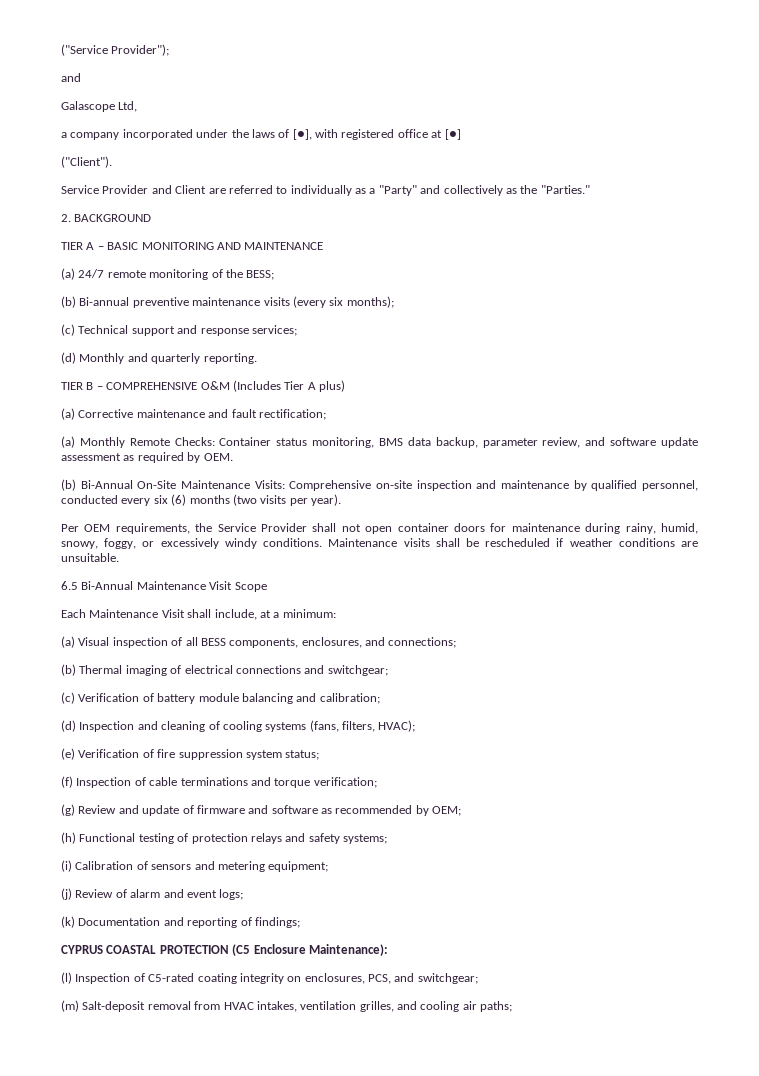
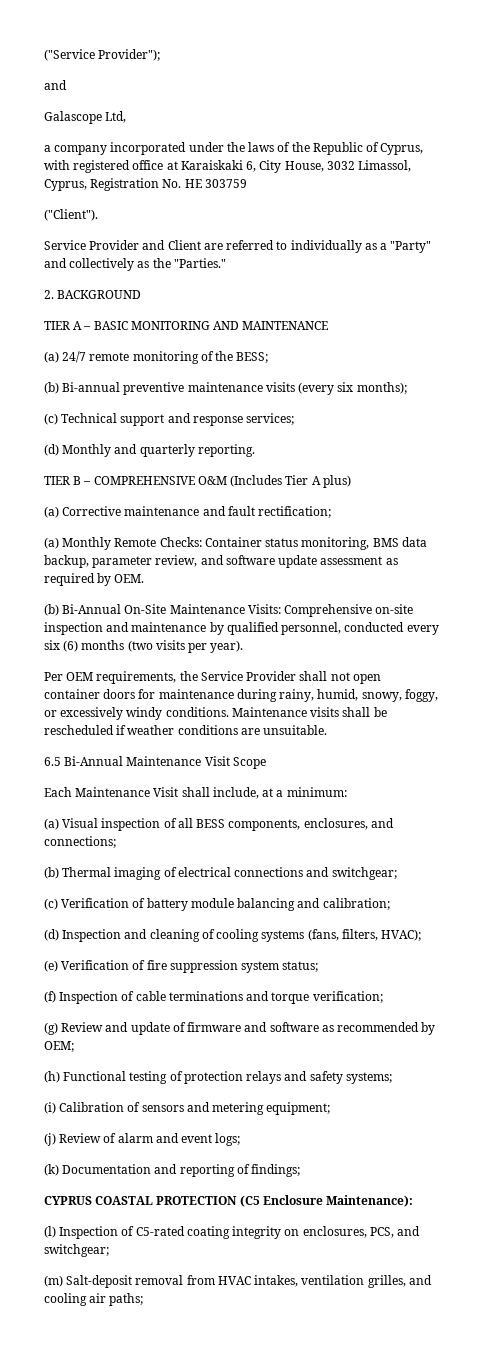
- a company incorporated under the laws of [●], with registered office at [●]
+ a company incorporated under the laws of the Republic of Cyprus, with registered office at Karaiskaki 6, City House, 3032 Limassol, Cyprus, Registration No. HE 303759

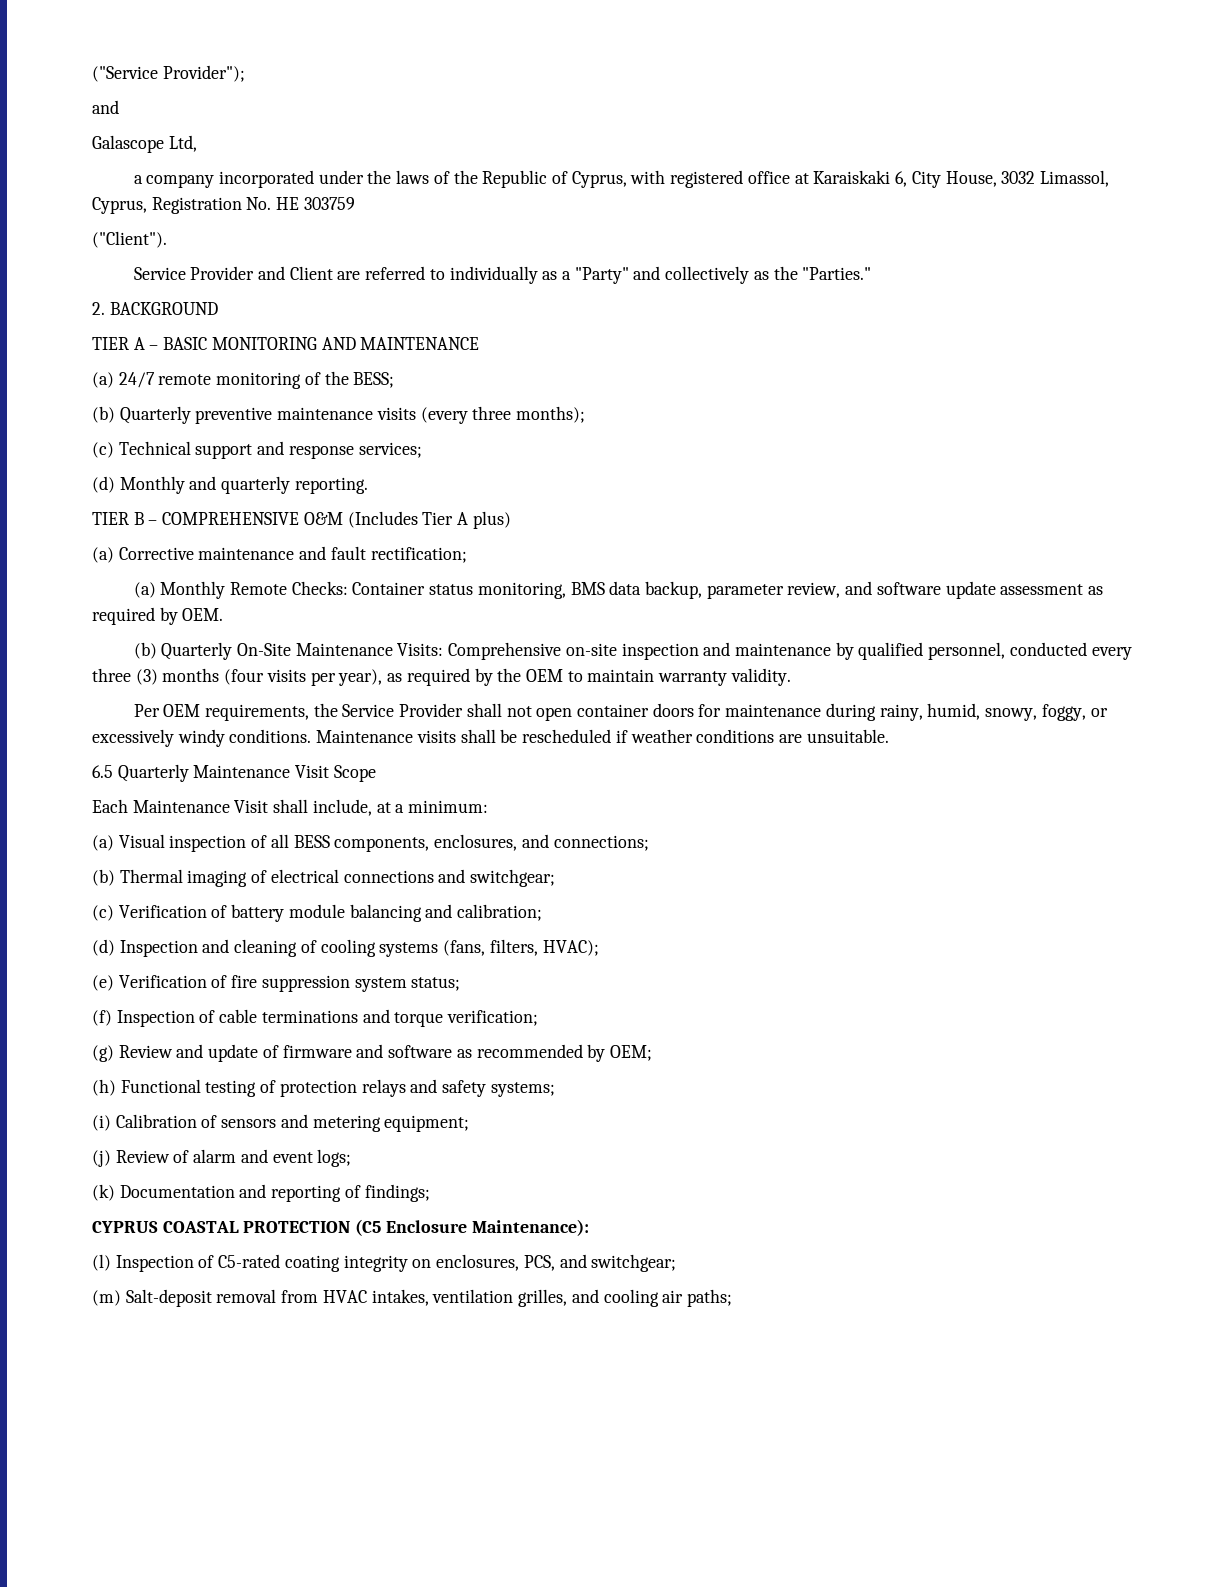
- (b) Bi-annual preventive maintenance visits (every six months);
+ (b) Quarterly preventive maintenance visits (every three months);
- (b) Bi-Annual On-Site Maintenance Visits: Comprehensive on-site inspection and maintenance by qualified personnel, conducted every six (6) months (two visits per year).
+ (b) Quarterly On-Site Maintenance Visits: Comprehensive on-site inspection and maintenance by qualified personnel, conducted every three (3) months (four visits per year), as required by the OEM to maintain warranty validity.
- 6.5 Bi-Annual Maintenance Visit Scope
+ 6.5 Quarterly Maintenance Visit Scope

